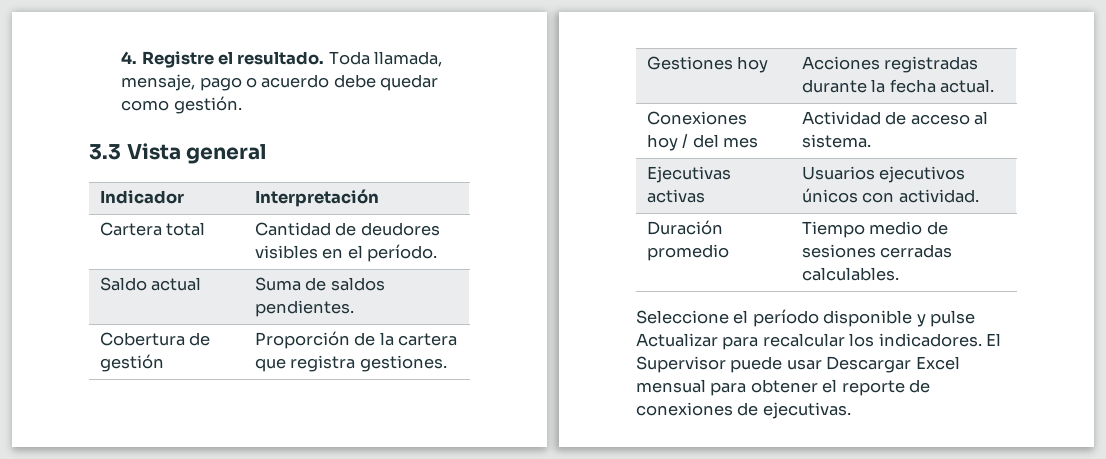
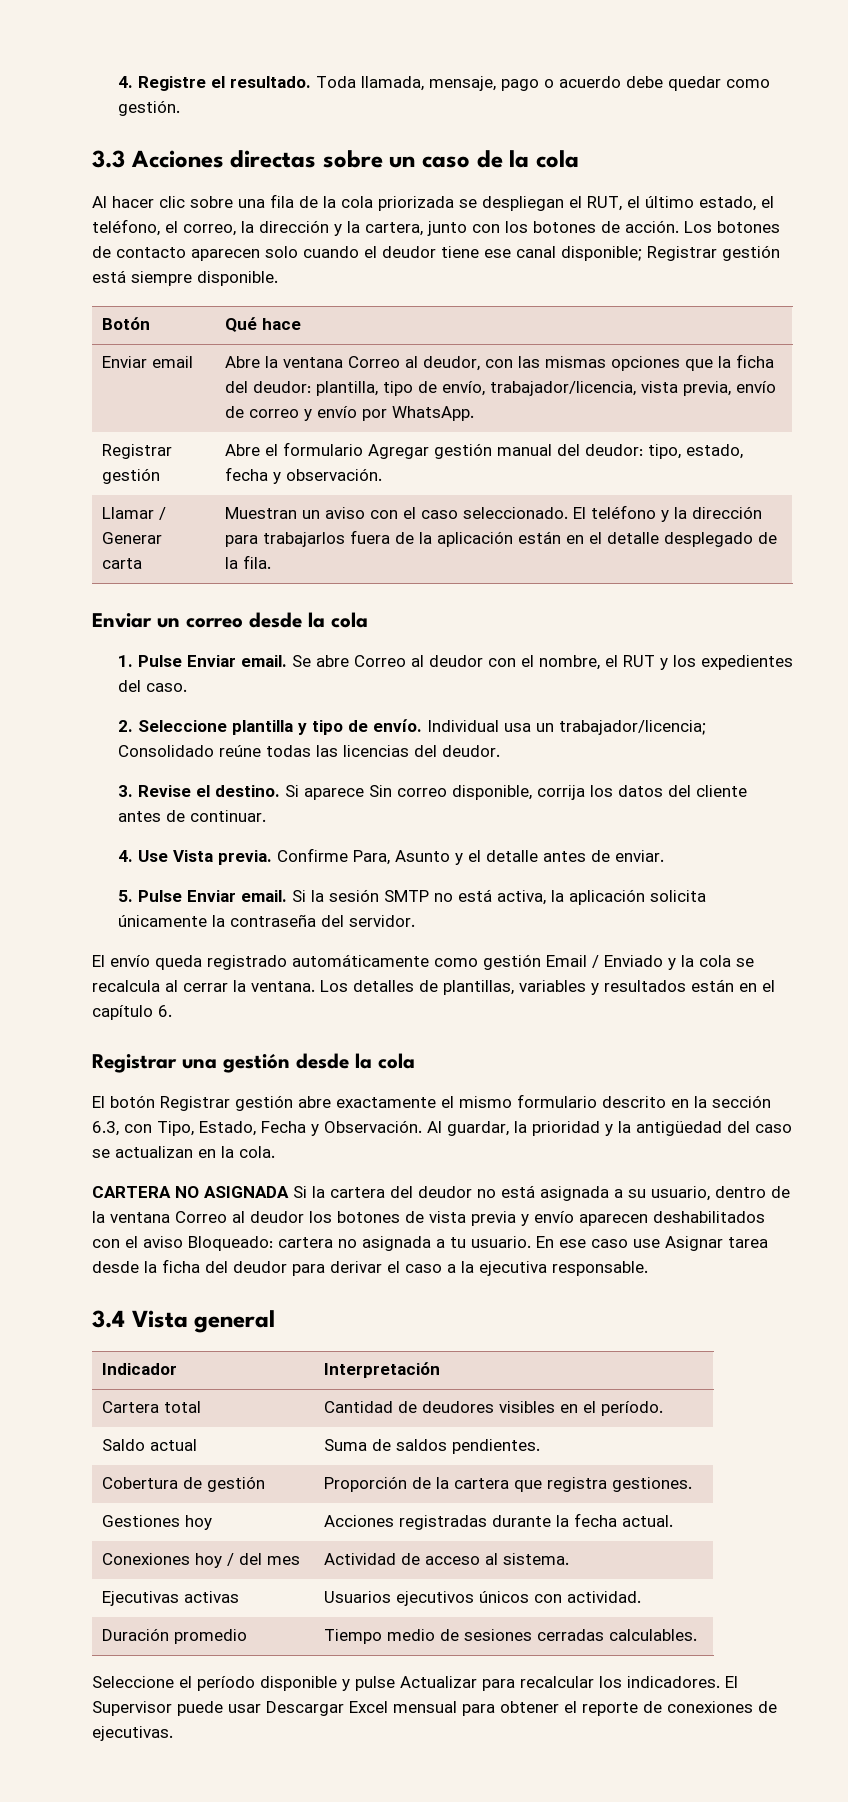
- 3.3 Vista general
+ 3.3 Acciones directas sobre un caso de la cola
+ Al hacer clic sobre una fila de la cola priorizada se despliegan el RUT, el último estado, el teléfono, el correo, la dirección y la cartera, junto con los botones de acción. Los botones de contacto aparecen solo cuando el deudor tiene ese canal disponible; Registrar gestión está siempre disponible.
+ Botón | Qué hace
+ Enviar email | Abre la ventana Correo al deudor, con las mismas opciones que la ficha del deudor: plantilla, tipo de envío, trabajador/licencia, vista previa, envío de correo y envío por WhatsApp.
+ Registrar gestión | Abre el formulario Agregar gestión manual del deudor: tipo, estado, fecha y observación.
+ Llamar / Generar carta | Muestran un aviso con el caso seleccionado. El teléfono y la dirección para trabajarlos fuera de la aplicación están en el detalle desplegado de la fila.
+ Enviar un correo desde la cola
+ 1. Pulse Enviar email. Se abre Correo al deudor con el nombre, el RUT y los expedientes del caso.
+ 2. Seleccione plantilla y tipo de envío. Individual usa un trabajador/licencia; Consolidado reúne todas las licencias del deudor.
+ 3. Revise el destino. Si aparece Sin correo disponible, corrija los datos del cliente antes de continuar.
+ 4. Use Vista previa. Confirme Para, Asunto y el detalle antes de enviar.
+ 5. Pulse Enviar email. Si la sesión SMTP no está activa, la aplicación solicita únicamente la contraseña del servidor.
+ El envío queda registrado automáticamente como gestión Email / Enviado y la cola se recalcula al cerrar la ventana. Los detalles de plantillas, variables y resultados están en el capítulo 6.
+ Registrar una gestión desde la cola
+ El botón Registrar gestión abre exactamente el mismo formulario descrito en la sección 6.3, con Tipo, Estado, Fecha y Observación. Al guardar, la prioridad y la antigüedad del caso se actualizan en la cola.
+ CARTERA NO ASIGNADA Si la cartera del deudor no está asignada a su usuario, dentro de la ventana Correo al deudor los botones de vista previa y envío aparecen deshabilitados con el aviso Bloqueado: cartera no asignada a tu usuario. En ese caso use Asignar tarea desde la ficha del deudor para derivar el caso a la ejecutiva responsable.
+ 3.4 Vista general

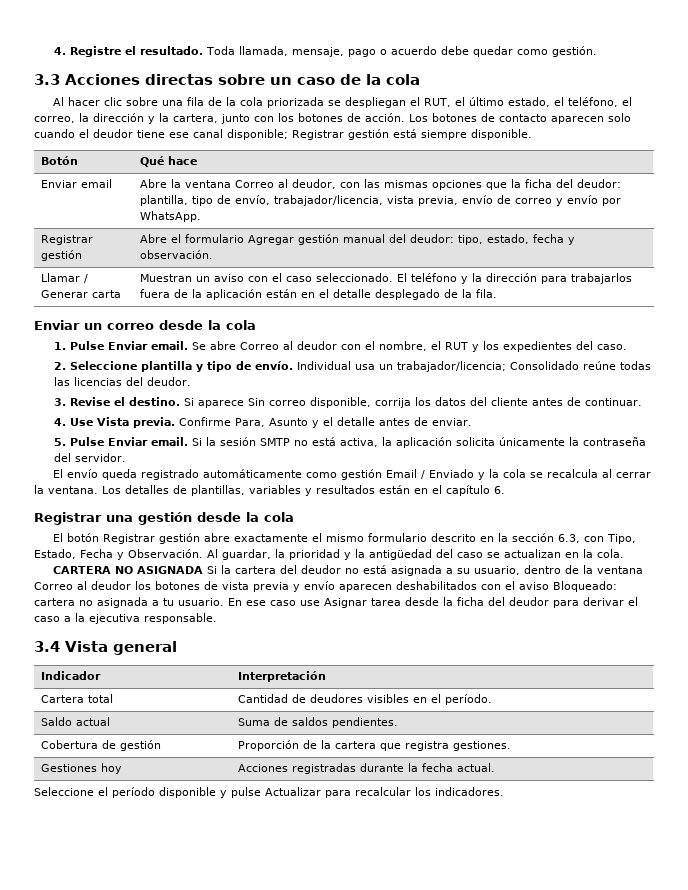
- Conexiones hoy / del mes | Actividad de acceso al sistema.
- Ejecutivas activas | Usuarios ejecutivos únicos con actividad.
- Duración promedio | Tiempo medio de sesiones cerradas calculables.
- El Supervisor puede usar Descargar Excel mensual para obtener el reporte de conexiones de ejecutivas.

